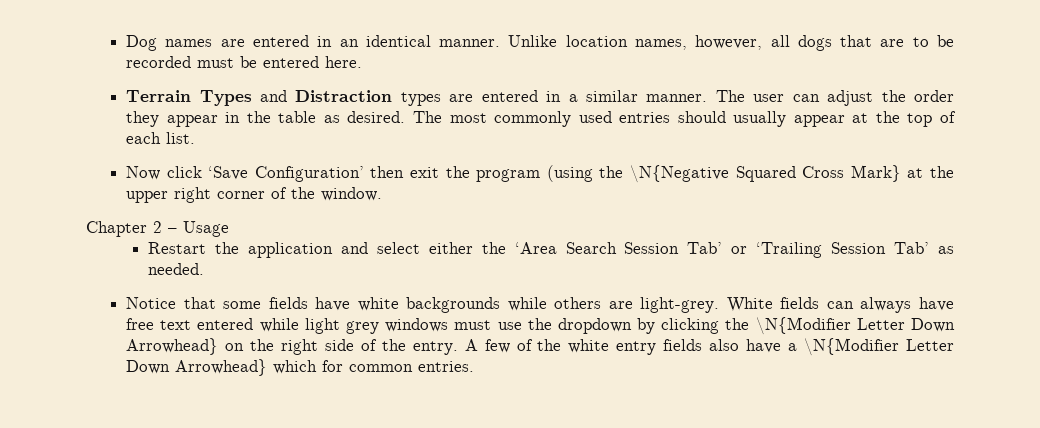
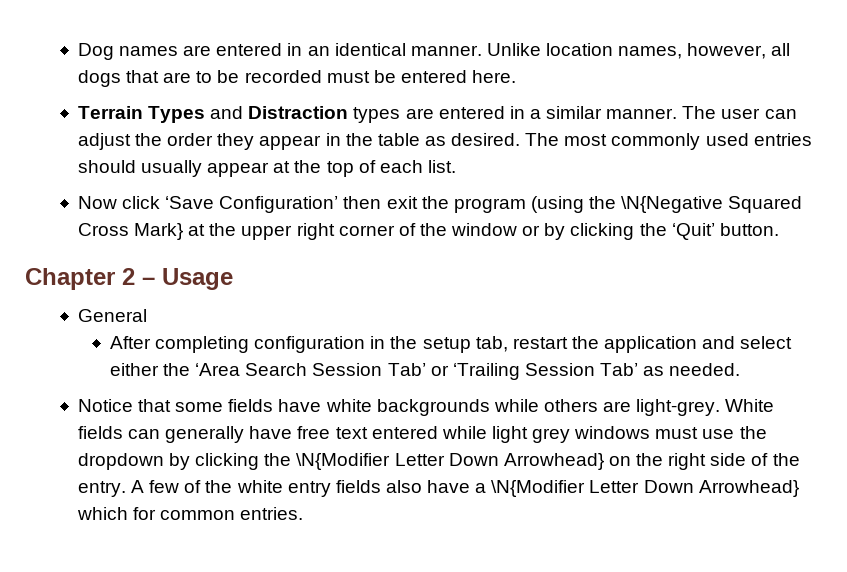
- Now click ‘Save Configuration’ then exit the program (using the \N{Negative Squared Cross Mark} at the upper right corner of the window.
+ Now click ‘Save Configuration’ then exit the program (using the \N{Negative Squared Cross Mark} at the upper right corner of the window or by clicking the ‘Quit’ button.
  Chapter 2 – Usage
- Restart the application and select either the ‘Area Search Session Tab’ or ‘Trailing Session Tab’ as needed.
+ General
+ After completing configuration in the setup tab, restart the application and select either the ‘Area Search Session Tab’ or ‘Trailing Session Tab’ as needed.
- White fields can always have free text entered while light grey windows must use the dropdown by clicking the \N{Modifier Letter Down Arrowhead} on the right side of the entry.
+ White fields can generally have free text entered while light grey windows must use the dropdown by clicking the \N{Modifier Letter Down Arrowhead} on the right side of the entry.

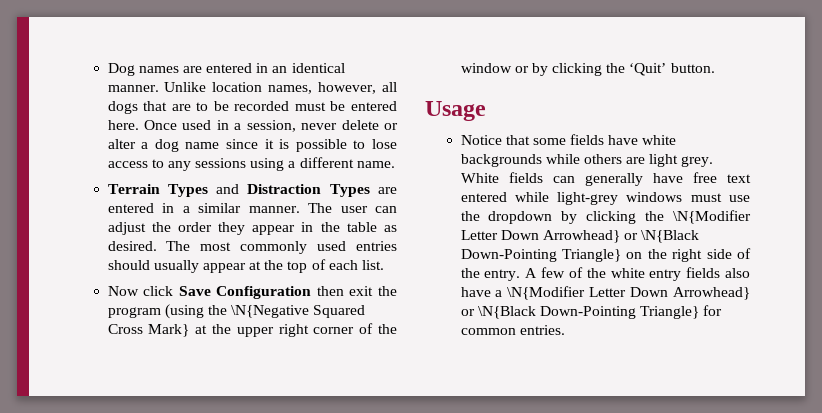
+ Once used in a session, never delete or alter a dog name since it is possible to lose access to any sessions using a different name.
- Terrain Types and Distraction types are entered in a similar manner.
+ Terrain Types and Distraction Types are entered in a similar manner.
- Now click ‘Save Configuration’ then exit the program (using the \N{Negative Squared Cross Mark} at the upper right corner of the window or by clicking the ‘Quit’ button.
+ Now click Save Configuration then exit the program (using the \N{Negative Squared Cross Mark} at the upper right corner of the window or by clicking the ‘Quit’ button.
- Chapter 2 – Usage
- General
- After completing configuration in the setup tab, restart the application and select either the ‘Area Search Session Tab’ or ‘Trailing Session Tab’ as needed.
+ Usage
- Notice that some fields have white backgrounds while others are light-grey.
+ Notice that some fields have white backgrounds while others are light grey.
- White fields can generally have free text entered while light grey windows must use the dropdown by clicking the \N{Modifier Letter Down Arrowhead} on the right side of the entry.
+ White fields can generally have free text entered while light-grey windows must use the dropdown by clicking the \N{Modifier Letter Down Arrowhead} or \N{Black Down-Pointing Triangle} on the right side of the entry.
- A few of the white entry fields also have a \N{Modifier Letter Down Arrowhead} which for common entries.
+ A few of the white entry fields also have a \N{Modifier Letter Down Arrowhead} or \N{Black Down-Pointing Triangle} for common entries.

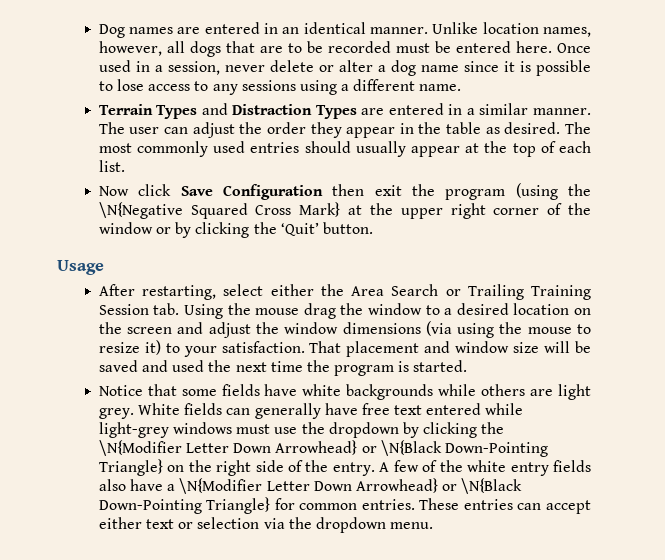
+ After restarting, select either the Area Search or Trailing Training Session tab. Using the mouse drag the window to a desired location on the screen and adjust the window dimensions (via using the mouse to resize it) to your satisfaction. That placement and window size will be saved and used the next time the program is started.
+ These entries can accept either text or selection via the dropdown menu.

